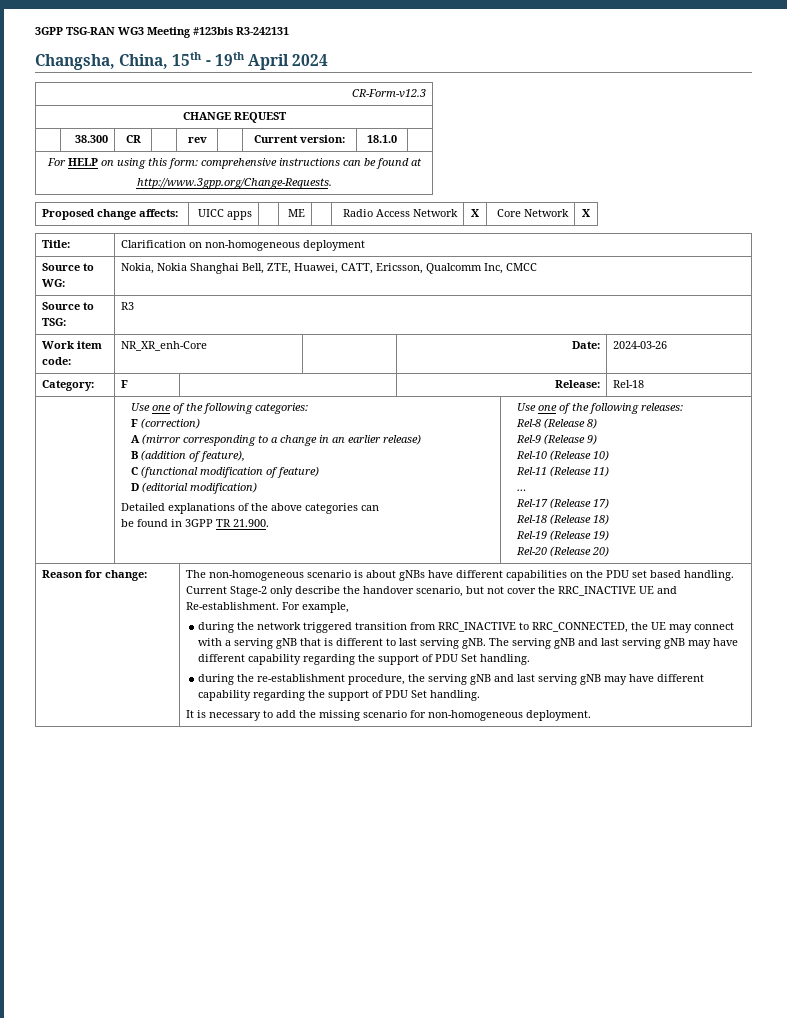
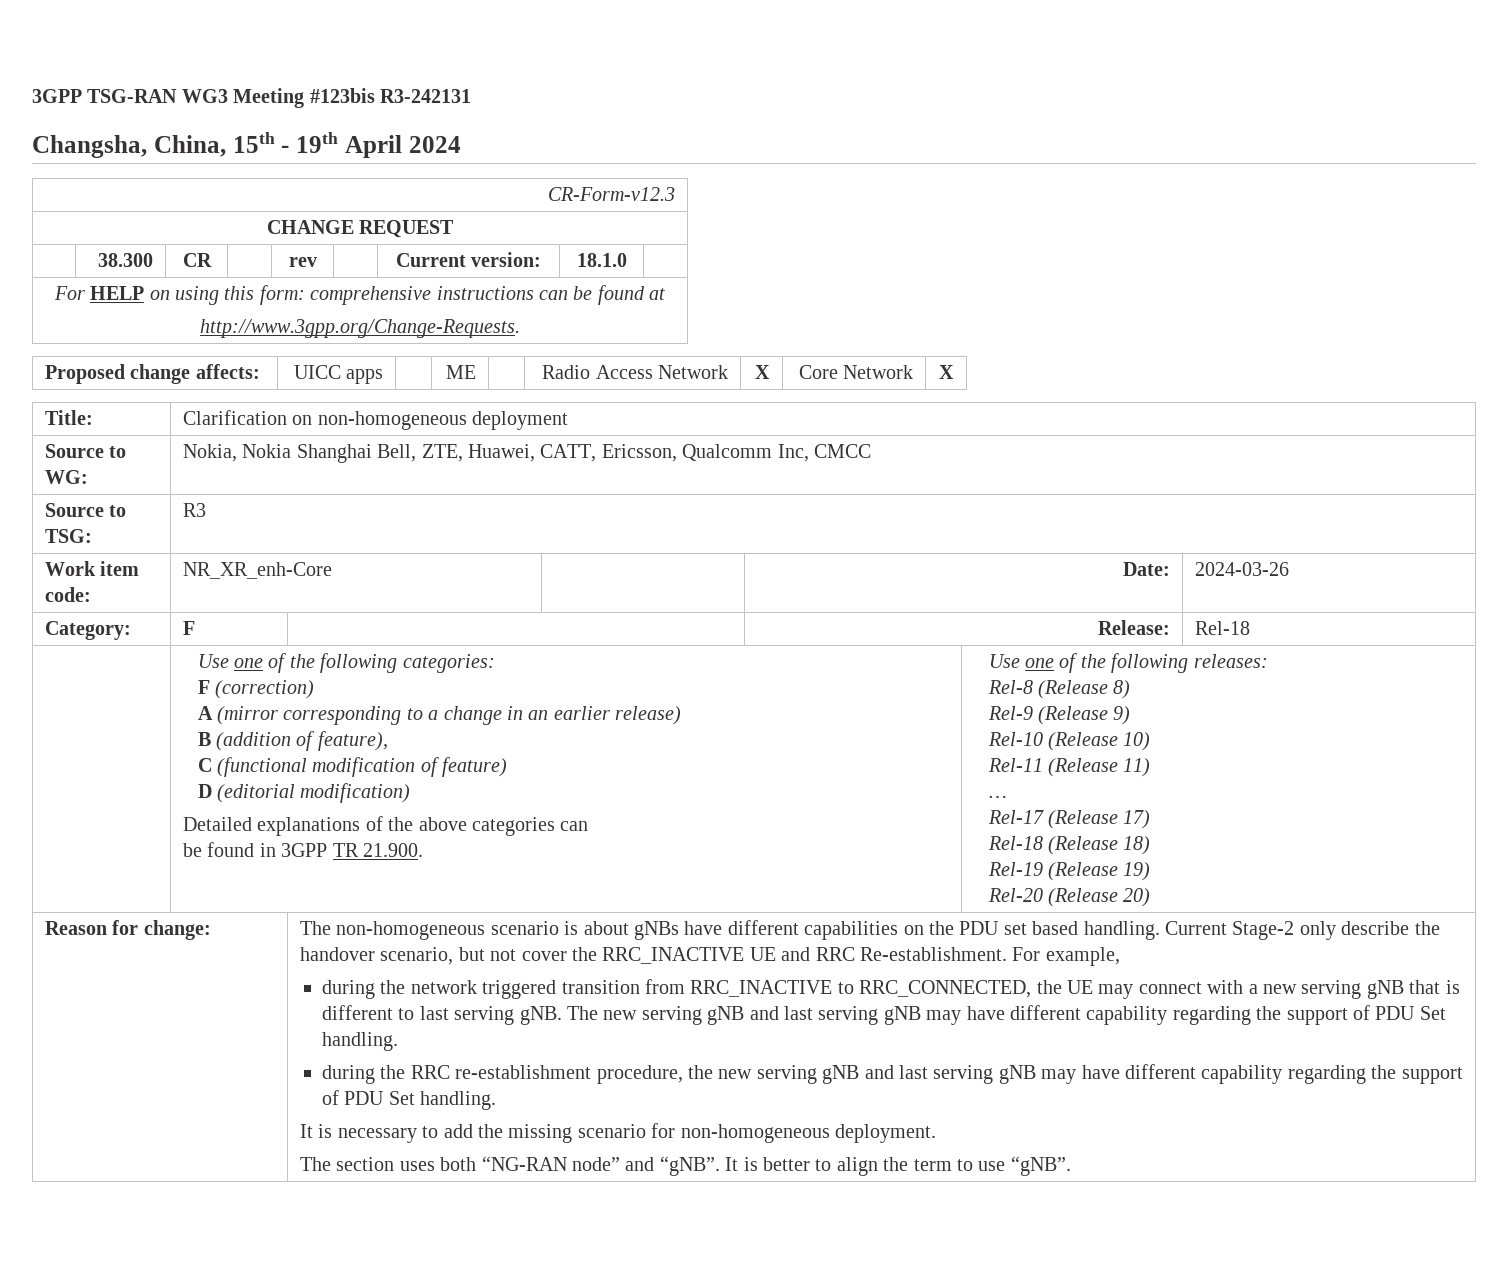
- Current Stage-2 only describe the handover scenario, but not cover the RRC_INACTIVE UE and Re-establishment.
+ Current Stage-2 only describe the handover scenario, but not cover the RRC_INACTIVE UE and RRC Re-establishment.
- during the network triggered transition from RRC_INACTIVE to RRC_CONNECTED, the UE may connect with a serving gNB that is different to last serving gNB.
+ during the network triggered transition from RRC_INACTIVE to RRC_CONNECTED, the UE may connect with a new serving gNB that is different to last serving gNB.
- The serving gNB and last serving gNB may have different capability regarding the support of PDU Set handling.
+ The new serving gNB and last serving gNB may have different capability regarding the support of PDU Set handling.
- during the re-establishment procedure, the serving gNB and last serving gNB may have different capability regarding the support of PDU Set handling.
+ during the RRC re-establishment procedure, the new serving gNB and last serving gNB may have different capability regarding the support of PDU Set handling.
+ The section uses both “NG-RAN node” and “gNB”. It is better to align the term to use “gNB”.

